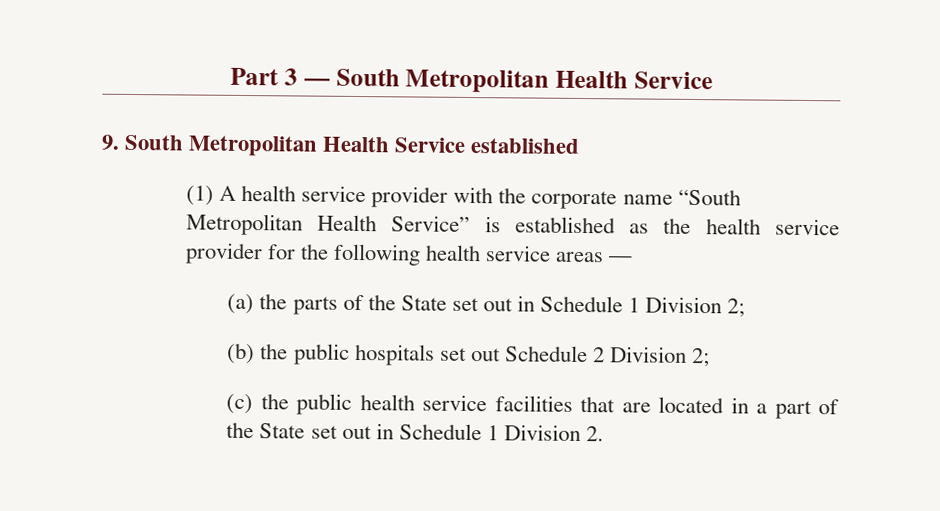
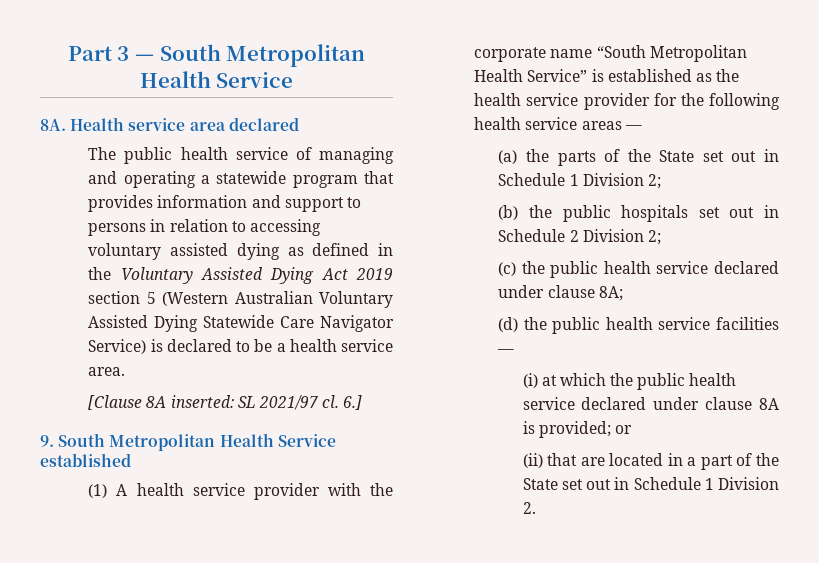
+ 8A. Health service area declared
+ The public health service of managing and operating a statewide program that provides information and support to persons in relation to accessing voluntary assisted dying as defined in the Voluntary Assisted Dying Act 2019 section 5 (Western Australian Voluntary Assisted Dying Statewide Care Navigator Service) is declared to be a health service area.
+ [Clause 8A inserted: SL 2021/97 cl. 6.]
- (b) the public hospitals set out Schedule 2 Division 2;
+ (b) the public hospitals set out in Schedule 2 Division 2;
- (c) the public health service facilities that are located in a part of the State set out in Schedule 1 Division 2.
+ (c) the public health service declared under clause 8A;
+ (d) the public health service facilities —
+ (i) at which the public health service declared under clause 8A is provided; or
+ (ii) that are located in a part of the State set out in Schedule 1 Division 2.

